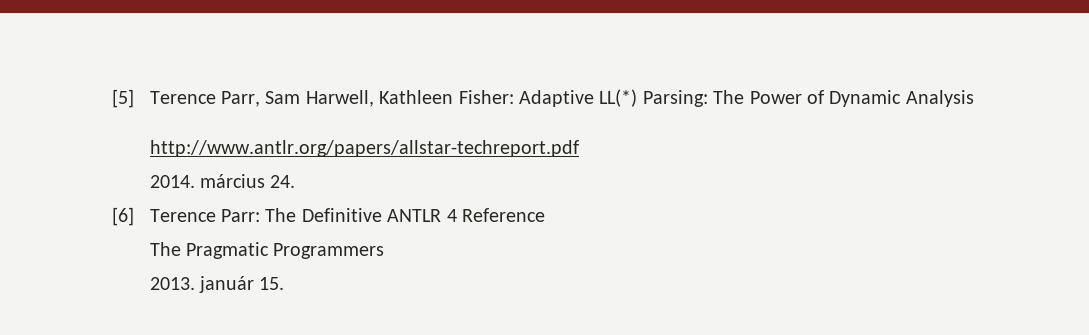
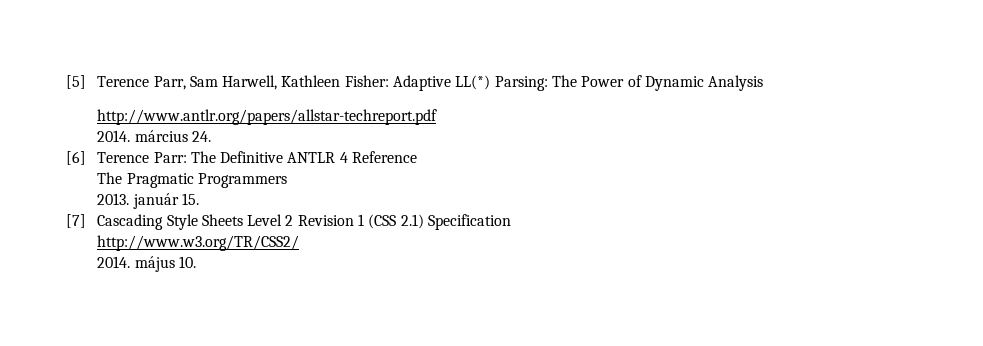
+ [7] Cascading Style Sheets Level 2 Revision 1 (CSS 2.1) Specification
+ http://www.w3.org/TR/CSS2/
+ 2014. május 10.

